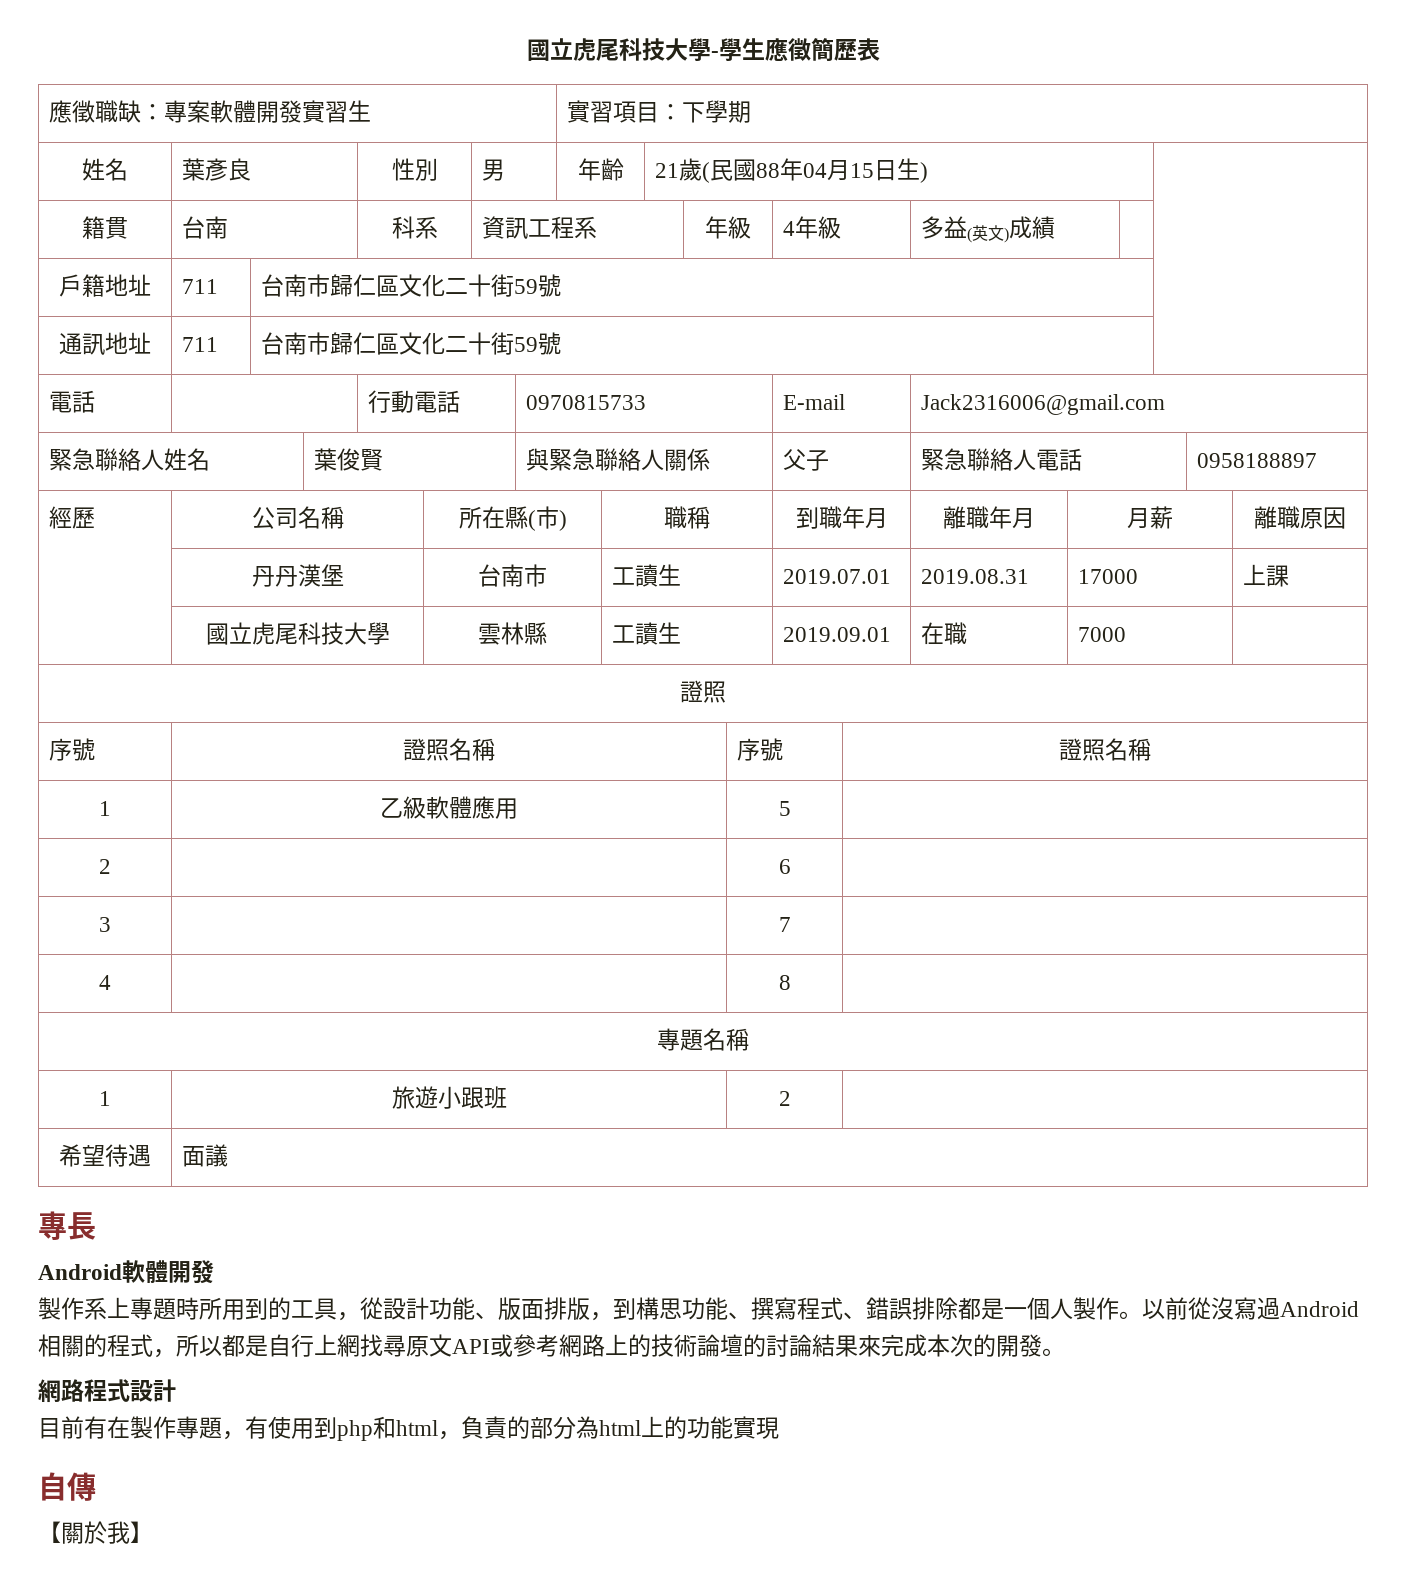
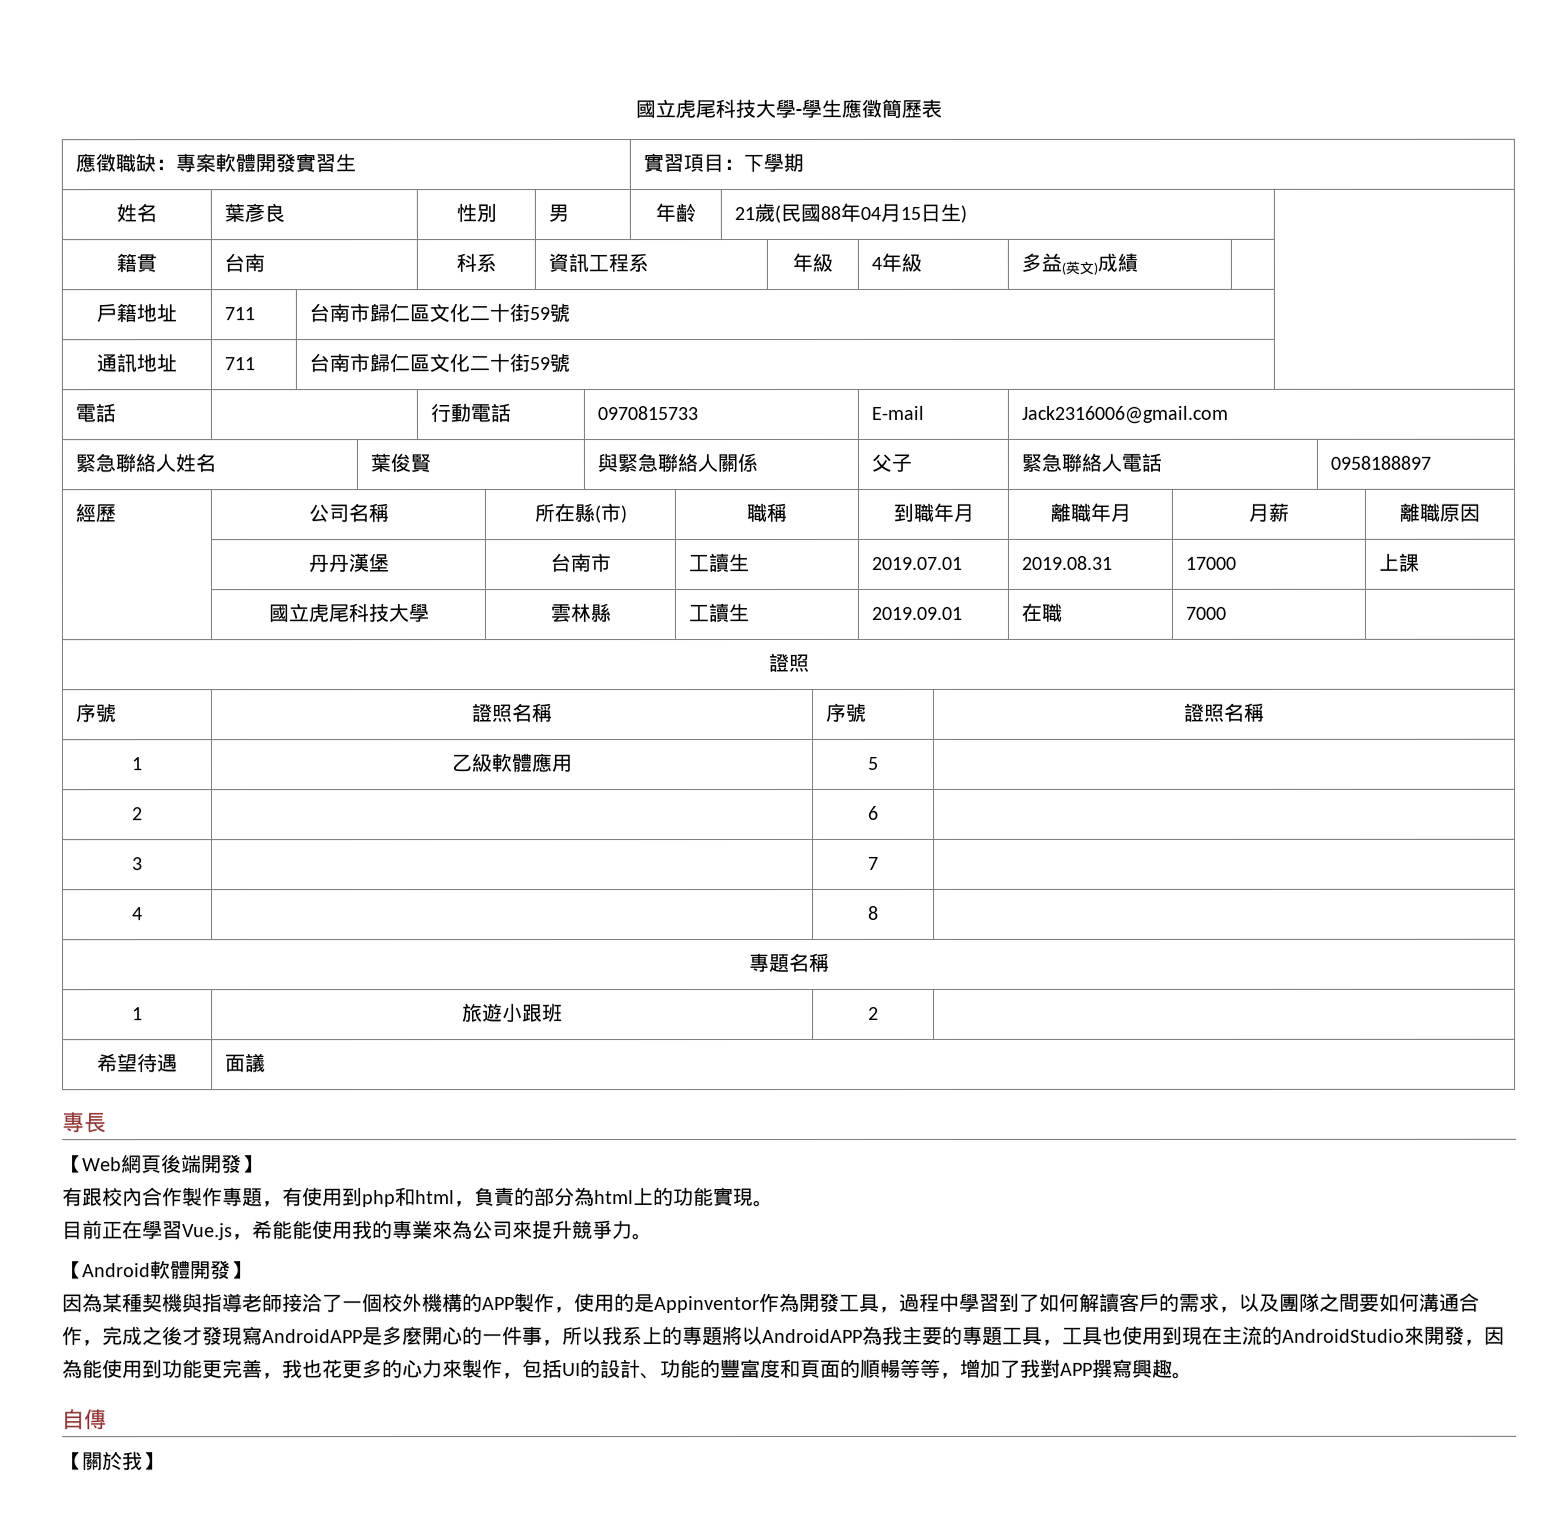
- Android軟體開發
- 製作系上專題時所用到的工具，從設計功能、版面排版，到構思功能、撰寫程式、錯誤排除都是一個人製作。以前從沒寫過Android相關的程式，所以都是自行上網找尋原文API或參考網路上的技術論壇的討論結果來完成本次的開發。
- 網路程式設計
- 目前有在製作專題，有使用到php和html，負責的部分為html上的功能實現
+ 【Web網頁後端開發】
+ 有跟校內合作製作專題，有使用到php和html，負責的部分為html上的功能實現。
+ 目前正在學習Vue.js，希能能使用我的專業來為公司來提升競爭力。
+ 【Android軟體開發】
+ 因為某種契機與指導老師接洽了一個校外機構的APP製作，使用的是Appinventor作為開發工具，過程中學習到了如何解讀客戶的需求，以及團隊之間要如何溝通合作，完成之後才發現寫AndroidAPP是多麼開心的一件事，所以我系上的專題將以AndroidAPP為我主要的專題工具，工具也使用到現在主流的AndroidStudio來開發，因為能使用到功能更完善，我也花更多的心力來製作，包括UI的設計、功能的豐富度和頁面的順暢等等，增加了我對APP撰寫興趣。

